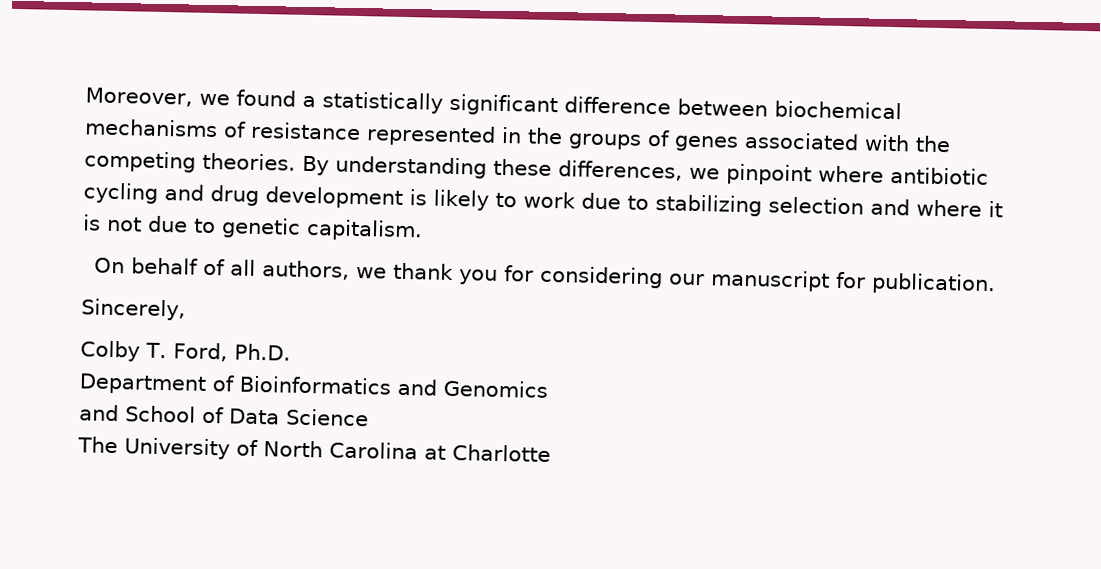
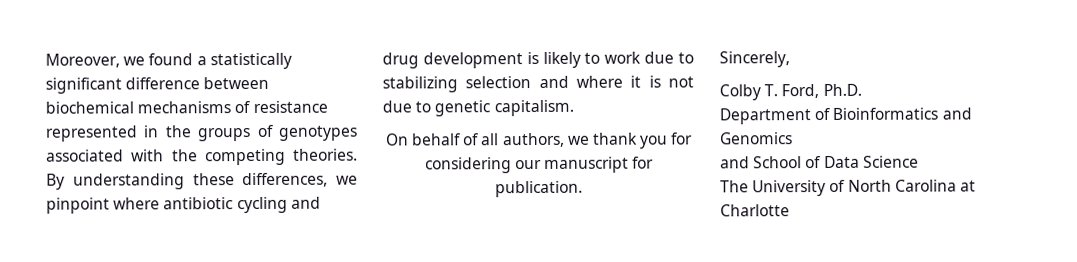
- Moreover, we found a statistically significant difference between biochemical mechanisms of resistance represented in the groups of genes associated with the competing theories.
+ Moreover, we found a statistically significant difference between biochemical mechanisms of resistance represented in the groups of genotypes associated with the competing theories.

